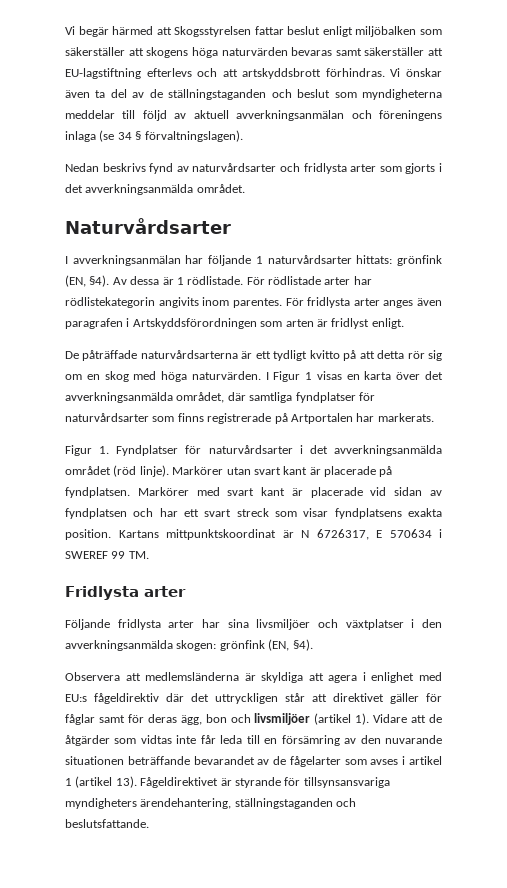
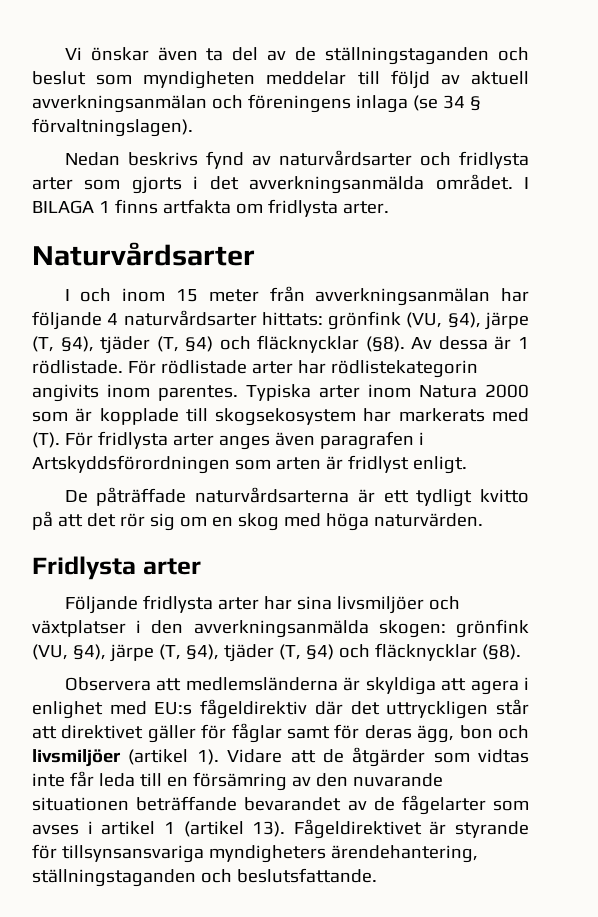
- Vi begär härmed att Skogsstyrelsen fattar beslut enligt miljöbalken som säkerställer att skogens höga naturvärden bevaras samt säkerställer att EU-lagstiftning efterlevs och att artskyddsbrott förhindras. Vi önskar även ta del av de ställningstaganden och beslut som myndigheterna meddelar till följd av aktuell avverkningsanmälan och föreningens inlaga (se 34 § förvaltningslagen).
+ Vi önskar även ta del av de ställningstaganden och beslut som myndigheten meddelar till följd av aktuell avverkningsanmälan och föreningens inlaga (se 34 § förvaltningslagen).
- Nedan beskrivs fynd av naturvårdsarter och fridlysta arter som gjorts i det avverkningsanmälda området.
+ Nedan beskrivs fynd av naturvårdsarter och fridlysta arter som gjorts i det avverkningsanmälda området. I BILAGA 1 finns artfakta om fridlysta arter.
  Naturvårdsarter
- I avverkningsanmälan har följande 1 naturvårdsarter hittats: grönfink (EN, §4).
+ I och inom 15 meter från avverkningsanmälan har följande 4 naturvårdsarter hittats: grönfink (VU, §4), järpe (T, §4), tjäder (T, §4) och fläcknycklar (§8).
- För fridlysta arter anges även paragrafen i Artskyddsförordningen som arten är fridlyst enligt.
+ Typiska arter inom Natura 2000 som är kopplade till skogsekosystem har markerats med (T). För fridlysta arter anges även paragrafen i Artskyddsförordningen som arten är fridlyst enligt.
- De påträffade naturvårdsarterna är ett tydligt kvitto på att detta rör sig om en skog med höga naturvärden. I Figur 1 visas en karta över det avverkningsanmälda området, där samtliga fyndplatser för naturvårdsarter som finns registrerade på Artportalen har markerats.
- Figur 1. Fyndplatser för naturvårdsarter i det avverkningsanmälda området (röd linje). Markörer utan svart kant är placerade på fyndplatsen. Markörer med svart kant är placerade vid sidan av fyndplatsen och har ett svart streck som visar fyndplatsens exakta position. Kartans mittpunktskoordinat är N 6726317, E 570634 i SWEREF 99 TM.
+ De påträffade naturvårdsarterna är ett tydligt kvitto på att det rör sig om en skog med höga naturvärden.
- Följande fridlysta arter har sina livsmiljöer och växtplatser i den avverkningsanmälda skogen: grönfink (EN, §4).
+ Följande fridlysta arter har sina livsmiljöer och växtplatser i den avverkningsanmälda skogen: grönfink (VU, §4), järpe (T, §4), tjäder (T, §4) och fläcknycklar (§8).

